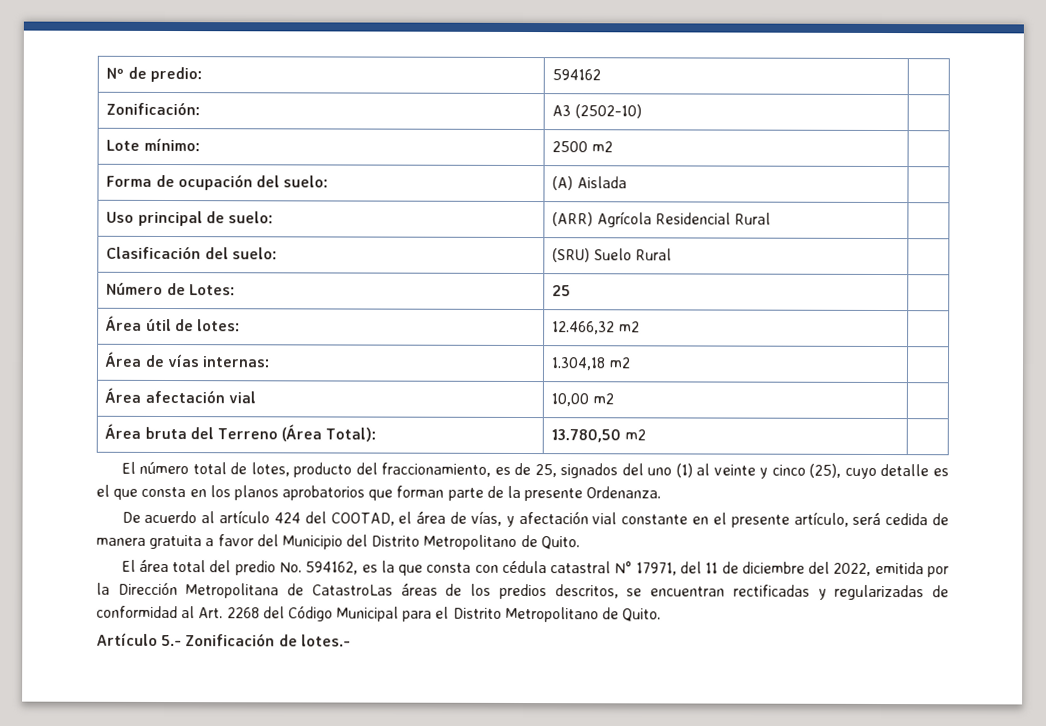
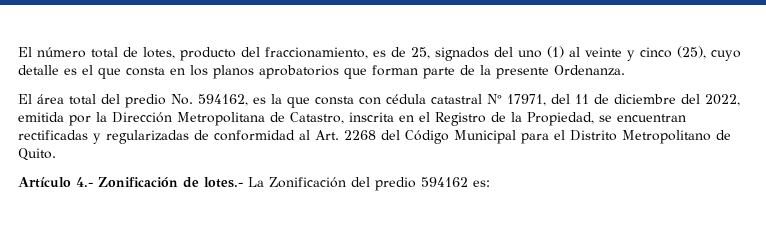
- Nº de predio: | 594162 |
- Zonificación: | A3 (2502-10) |
- Lote mínimo: | 2500 m2 |
- Forma de ocupación del suelo: | (A) Aislada |
- Uso principal de suelo: | (ARR) Agrícola Residencial Rural |
- Clasificación del suelo: | (SRU) Suelo Rural |
- Número de Lotes: | 25 |
- Área útil de lotes: | 12.466,32 m2 |
- Área de vías internas: | 1.304,18 m2 |
- Área afectación vial | 10,00 m2 |
- Área bruta del Terreno (Área Total): | 13.780,50 m2 |
- De acuerdo al artículo 424 del COOTAD, el área de vías, y afectación vial constante en el presente artículo, será cedida de manera gratuita a favor del Municipio del Distrito Metropolitano de Quito.
- El área total del predio No. 594162, es la que consta con cédula catastral N° 17971, del 11 de diciembre del 2022, emitida por la Dirección Metropolitana de CatastroLas áreas de los predios descritos, se encuentran rectificadas y regularizadas de conformidad al Art. 2268 del Código Municipal para el Distrito Metropolitano de Quito.
+ El área total del predio No. 594162, es la que consta con cédula catastral N° 17971, del 11 de diciembre del 2022, emitida por la Dirección Metropolitana de Catastro, inscrita en el Registro de la Propiedad, se encuentran rectificadas y regularizadas de conformidad al Art. 2268 del Código Municipal para el Distrito Metropolitano de Quito.
- Artículo 5.- Zonificación de lotes.-
+ Artículo 4.- Zonificación de lotes.- La Zonificación del predio 594162 es:

